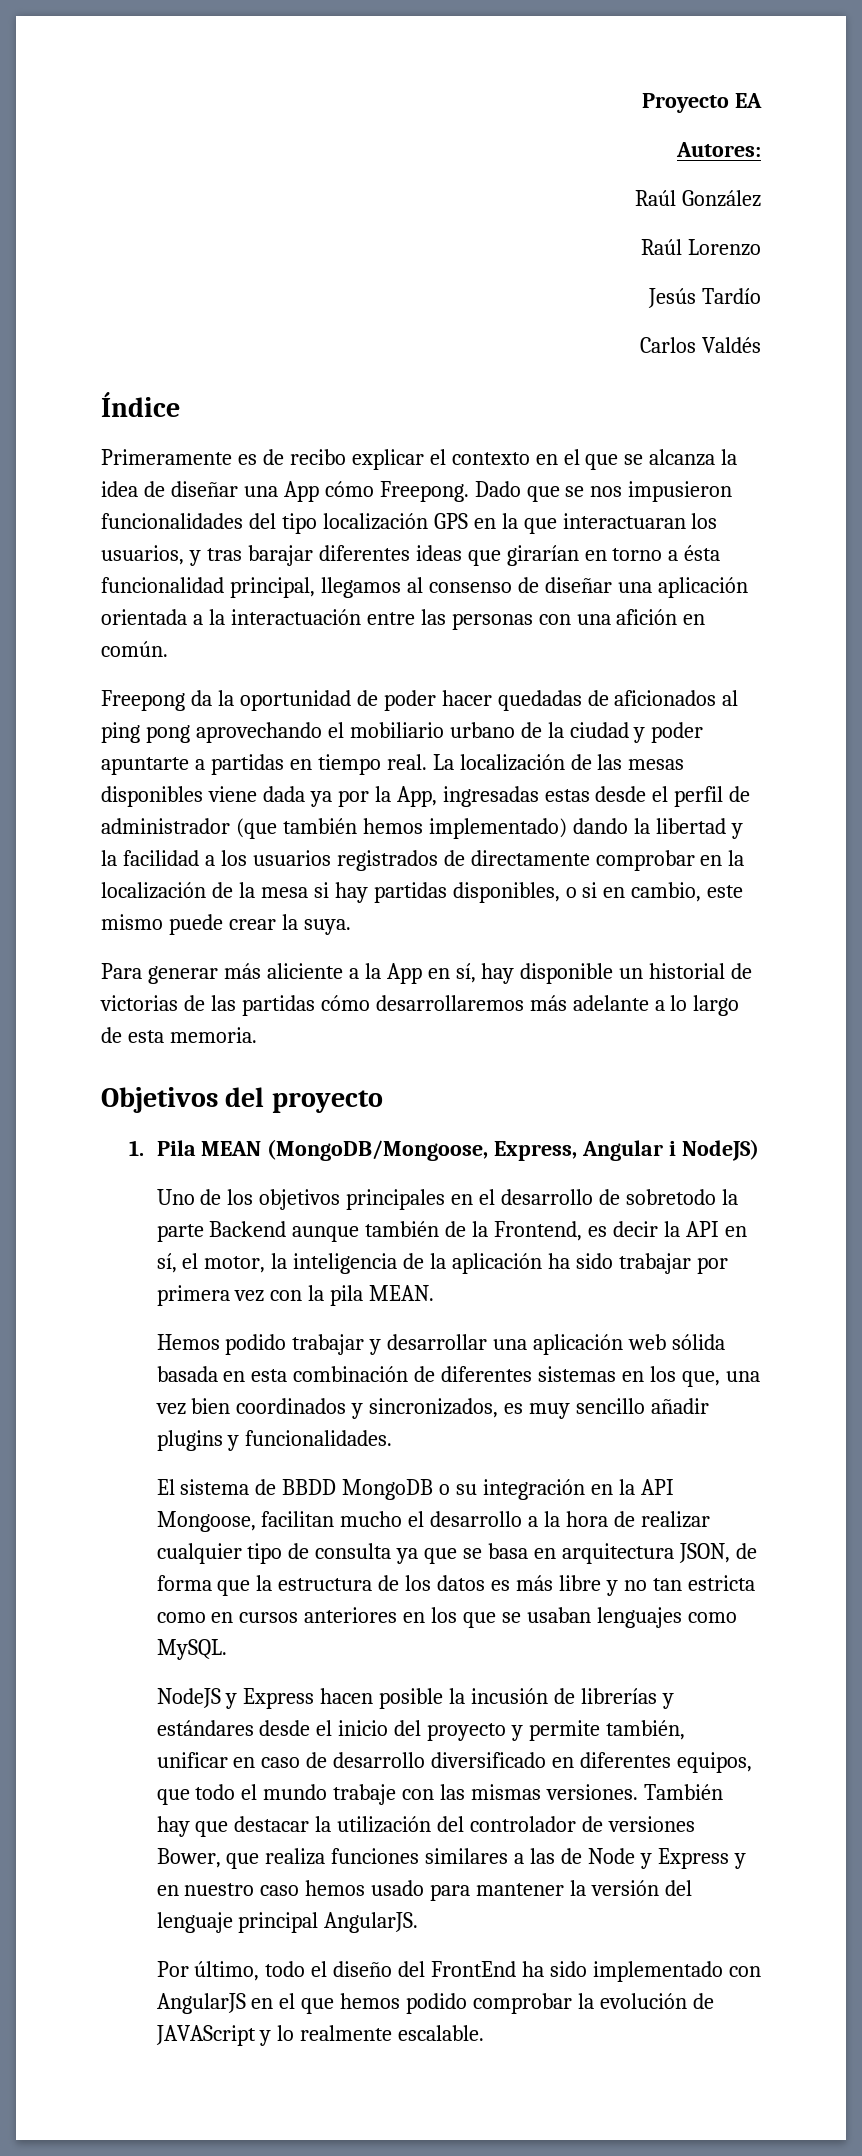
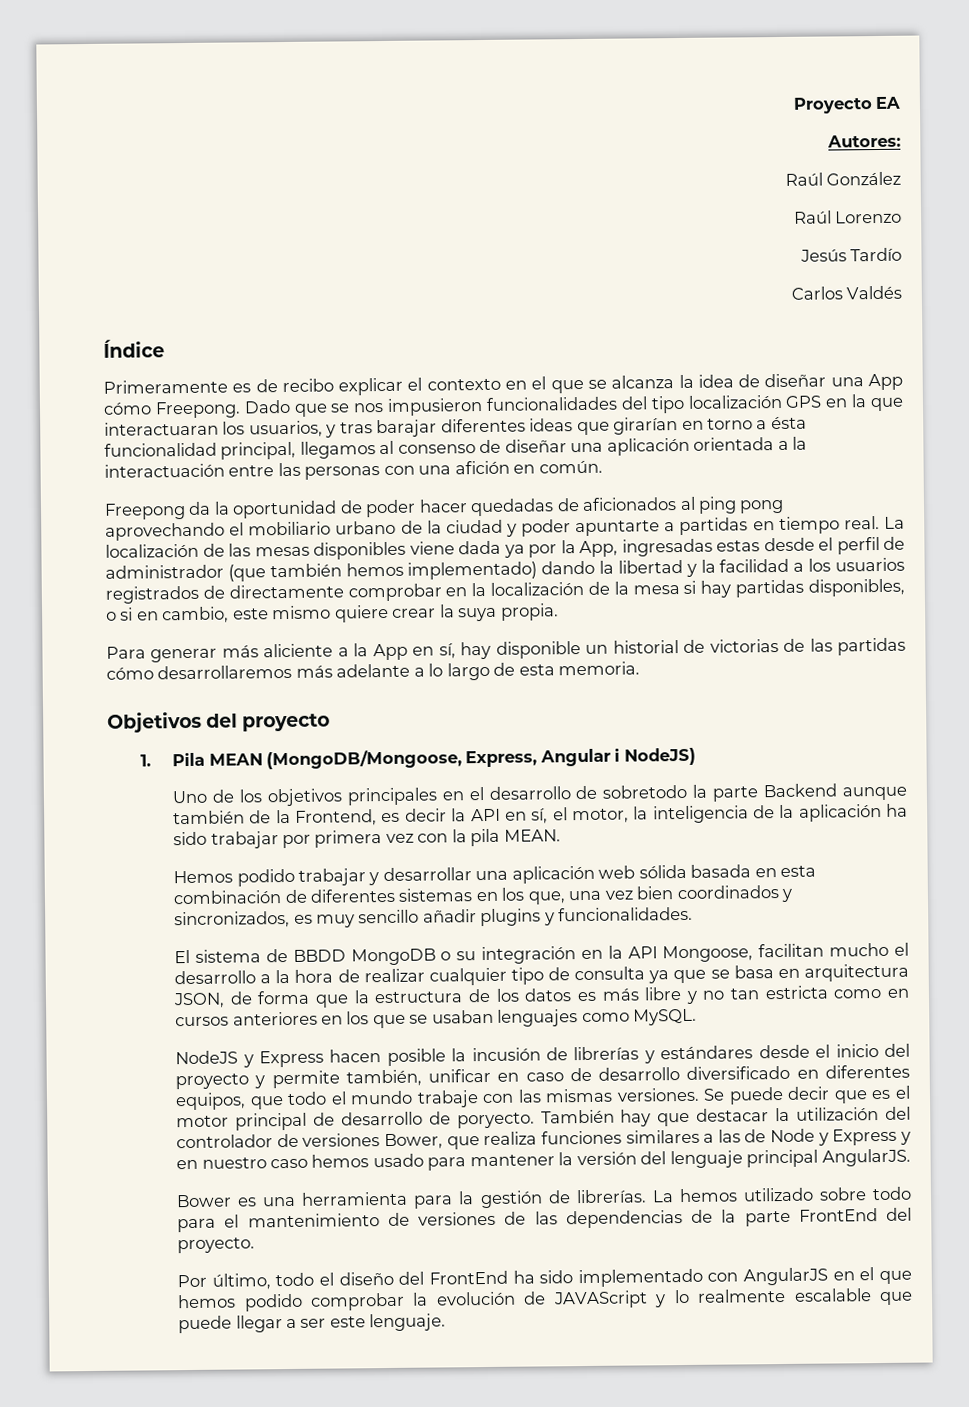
- La localización de las mesas disponibles viene dada ya por la App, ingresadas estas desde el perfil de administrador (que también hemos implementado) dando la libertad y la facilidad a los usuarios registrados de directamente comprobar en la localización de la mesa si hay partidas disponibles, o si en cambio, este mismo puede crear la suya.
+ La localización de las mesas disponibles viene dada ya por la App, ingresadas estas desde el perfil de administrador (que también hemos implementado) dando la libertad y la facilidad a los usuarios registrados de directamente comprobar en la localización de la mesa si hay partidas disponibles, o si en cambio, este mismo quiere crear la suya propia.
+ Se puede decir que es el motor principal de desarrollo de poryecto.
+ Bower es una herramienta para la gestión de librerías. La hemos utilizado sobre todo para el mantenimiento de versiones de las dependencias de la parte FrontEnd del proyecto.
- Por último, todo el diseño del FrontEnd ha sido implementado con AngularJS en el que hemos podido comprobar la evolución de JAVAScript y lo realmente escalable.
+ Por último, todo el diseño del FrontEnd ha sido implementado con AngularJS en el que hemos podido comprobar la evolución de JAVAScript y lo realmente escalable que puede llegar a ser este lenguaje.

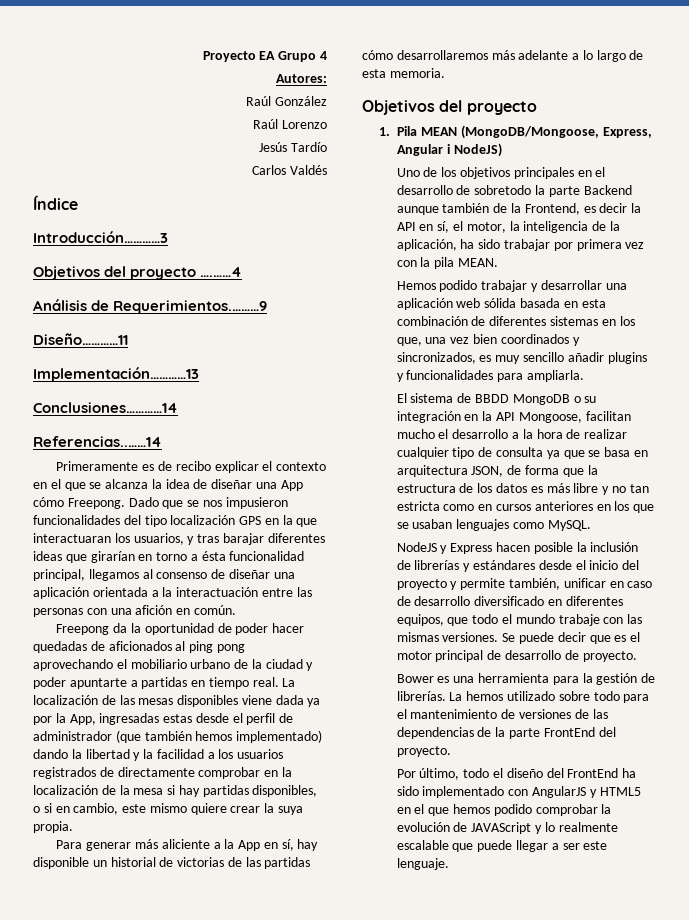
- Proyecto EA
+ Proyecto EA Grupo 4
+ Introducción…………3
+ Objetivos del proyecto ….……4
+ Análisis de Requerimientos.………9
+ Diseño…………11
+ Implementación…………13
+ Conclusiones…………14
+ Referencias..……14
- Uno de los objetivos principales en el desarrollo de sobretodo la parte Backend aunque también de la Frontend, es decir la API en sí, el motor, la inteligencia de la aplicación ha sido trabajar por primera vez con la pila MEAN.
+ Uno de los objetivos principales en el desarrollo de sobretodo la parte Backend aunque también de la Frontend, es decir la API en sí, el motor, la inteligencia de la aplicación, ha sido trabajar por primera vez con la pila MEAN.
- Hemos podido trabajar y desarrollar una aplicación web sólida basada en esta combinación de diferentes sistemas en los que, una vez bien coordinados y sincronizados, es muy sencillo añadir plugins y funcionalidades.
+ Hemos podido trabajar y desarrollar una aplicación web sólida basada en esta combinación de diferentes sistemas en los que, una vez bien coordinados y sincronizados, es muy sencillo añadir plugins y funcionalidades para ampliarla.
- NodeJS y Express hacen posible la incusión de librerías y estándares desde el inicio del proyecto y permite también, unificar en caso de desarrollo diversificado en diferentes equipos, que todo el mundo trabaje con las mismas versiones.
+ NodeJS y Express hacen posible la inclusión de librerías y estándares desde el inicio del proyecto y permite también, unificar en caso de desarrollo diversificado en diferentes equipos, que todo el mundo trabaje con las mismas versiones.
- Se puede decir que es el motor principal de desarrollo de poryecto. También hay que destacar la utilización del controlador de versiones Bower, que realiza funciones similares a las de Node y Express y en nuestro caso hemos usado para mantener la versión del lenguaje principal AngularJS.
+ Se puede decir que es el motor principal de desarrollo de proyecto.
- Por último, todo el diseño del FrontEnd ha sido implementado con AngularJS en el que hemos podido comprobar la evolución de JAVAScript y lo realmente escalable que puede llegar a ser este lenguaje.
+ Por último, todo el diseño del FrontEnd ha sido implementado con AngularJS y HTML5 en el que hemos podido comprobar la evolución de JAVAScript y lo realmente escalable que puede llegar a ser este lenguaje.

